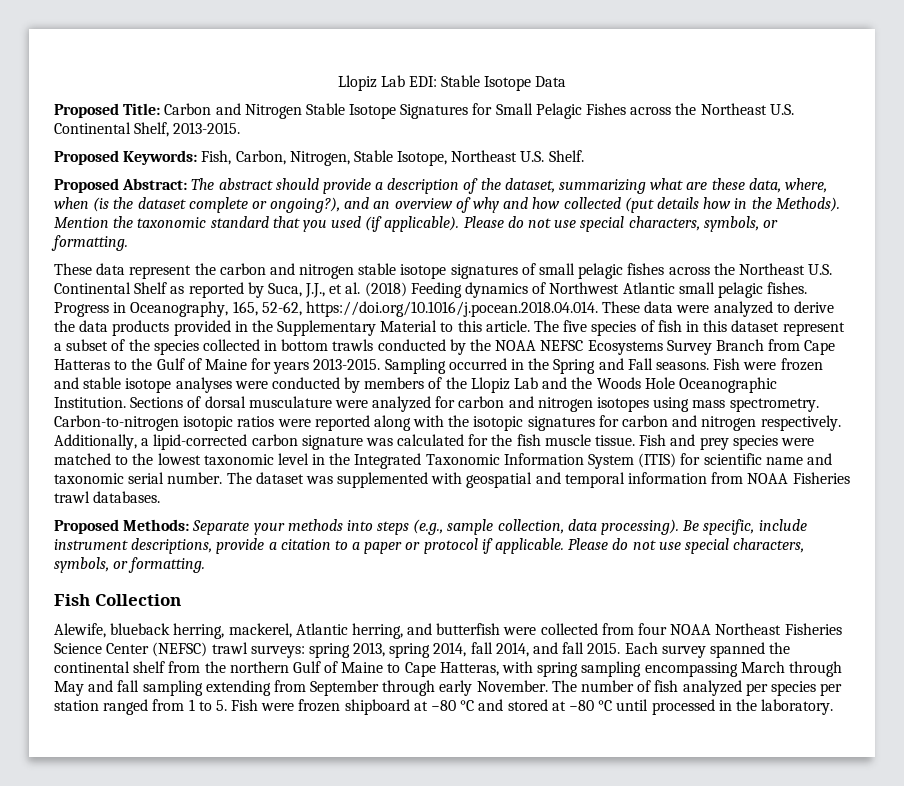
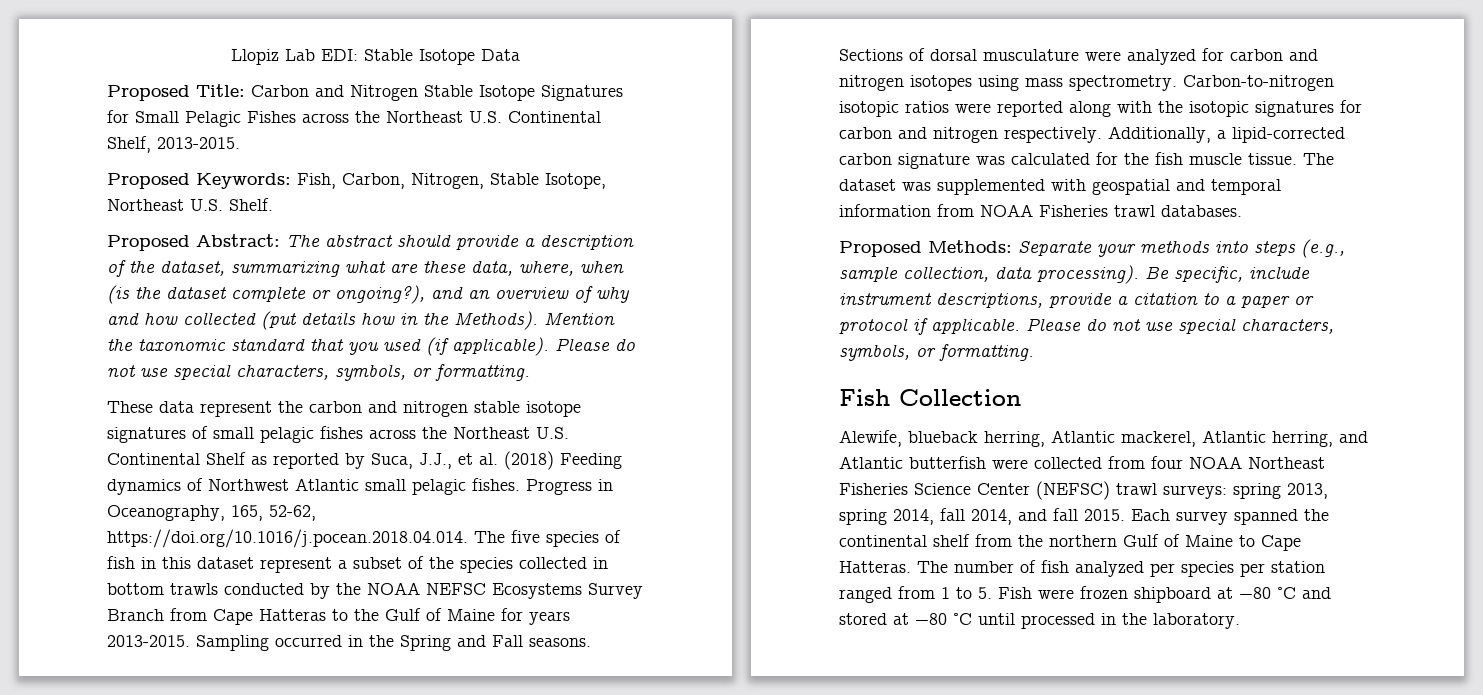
- Progress in Oceanography, 165, 52-62, https://doi.org/10.1016/j.pocean.2018.04.014. These data were analyzed to derive the data products provided in the Supplementary Material to this article. The five species of fish in this dataset represent a subset of the species collected in bottom trawls conducted by the NOAA NEFSC Ecosystems Survey Branch from Cape Hatteras to the Gulf of Maine for years 2013-2015.
+ Progress in Oceanography, 165, 52-62, https://doi.org/10.1016/j.pocean.2018.04.014. The five species of fish in this dataset represent a subset of the species collected in bottom trawls conducted by the NOAA NEFSC Ecosystems Survey Branch from Cape Hatteras to the Gulf of Maine for years 2013-2015.
- Fish were frozen and stable isotope analyses were conducted by members of the Llopiz Lab and the Woods Hole Oceanographic Institution.
- Fish and prey species were matched to the lowest taxonomic level in the Integrated Taxonomic Information System (ITIS) for scientific name and taxonomic serial number.
- Alewife, blueback herring, mackerel, Atlantic herring, and butterfish were collected from four NOAA Northeast Fisheries Science Center (NEFSC) trawl surveys: spring 2013, spring 2014, fall 2014, and fall 2015.
+ Alewife, blueback herring, Atlantic mackerel, Atlantic herring, and Atlantic butterfish were collected from four NOAA Northeast Fisheries Science Center (NEFSC) trawl surveys: spring 2013, spring 2014, fall 2014, and fall 2015.
- Each survey spanned the continental shelf from the northern Gulf of Maine to Cape Hatteras, with spring sampling encompassing March through May and fall sampling extending from September through early November.
+ Each survey spanned the continental shelf from the northern Gulf of Maine to Cape Hatteras.

